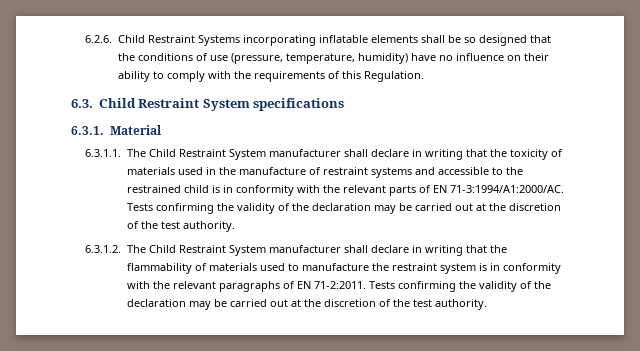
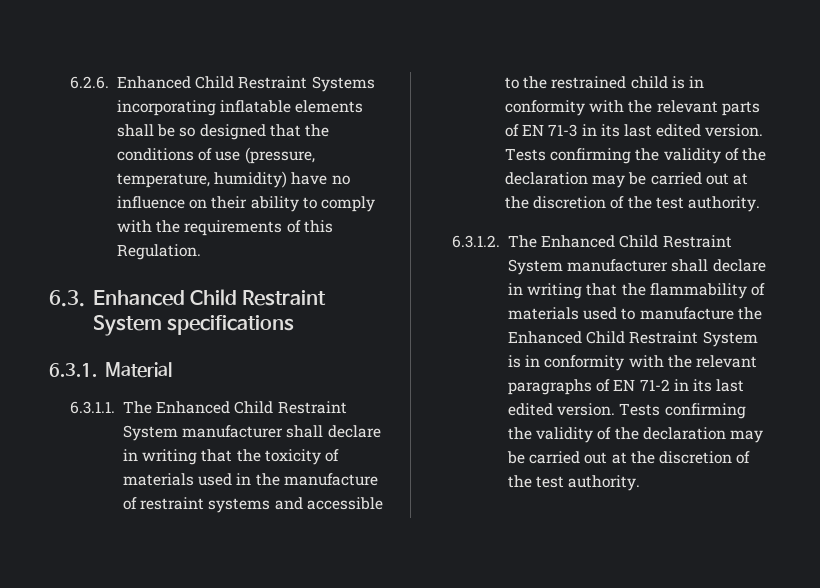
- 6.2.6. Child Restraint Systems incorporating inflatable elements shall be so designed that the conditions of use (pressure, temperature, humidity) have no influence on their ability to comply with the requirements of this Regulation.
+ 6.2.6. Enhanced Child Restraint Systems incorporating inflatable elements shall be so designed that the conditions of use (pressure, temperature, humidity) have no influence on their ability to comply with the requirements of this Regulation.
- 6.3. Child Restraint System specifications
+ 6.3. Enhanced Child Restraint System specifications
- 6.3.1.1. The Child Restraint System manufacturer shall declare in writing that the toxicity of materials used in the manufacture of restraint systems and accessible to the restrained child is in conformity with the relevant parts of EN 71-3:1994/A1:2000/AC.
+ 6.3.1.1. The Enhanced Child Restraint System manufacturer shall declare in writing that the toxicity of materials used in the manufacture of restraint systems and accessible to the restrained child is in conformity with the relevant parts of EN 71-3 in its last edited version.
- 6.3.1.2. The Child Restraint System manufacturer shall declare in writing that the flammability of materials used to manufacture the restraint system is in conformity with the relevant paragraphs of EN 71-2:2011.
+ 6.3.1.2. The Enhanced Child Restraint System manufacturer shall declare in writing that the flammability of materials used to manufacture the Enhanced Child Restraint System is in conformity with the relevant paragraphs of EN 71-2 in its last edited version.

